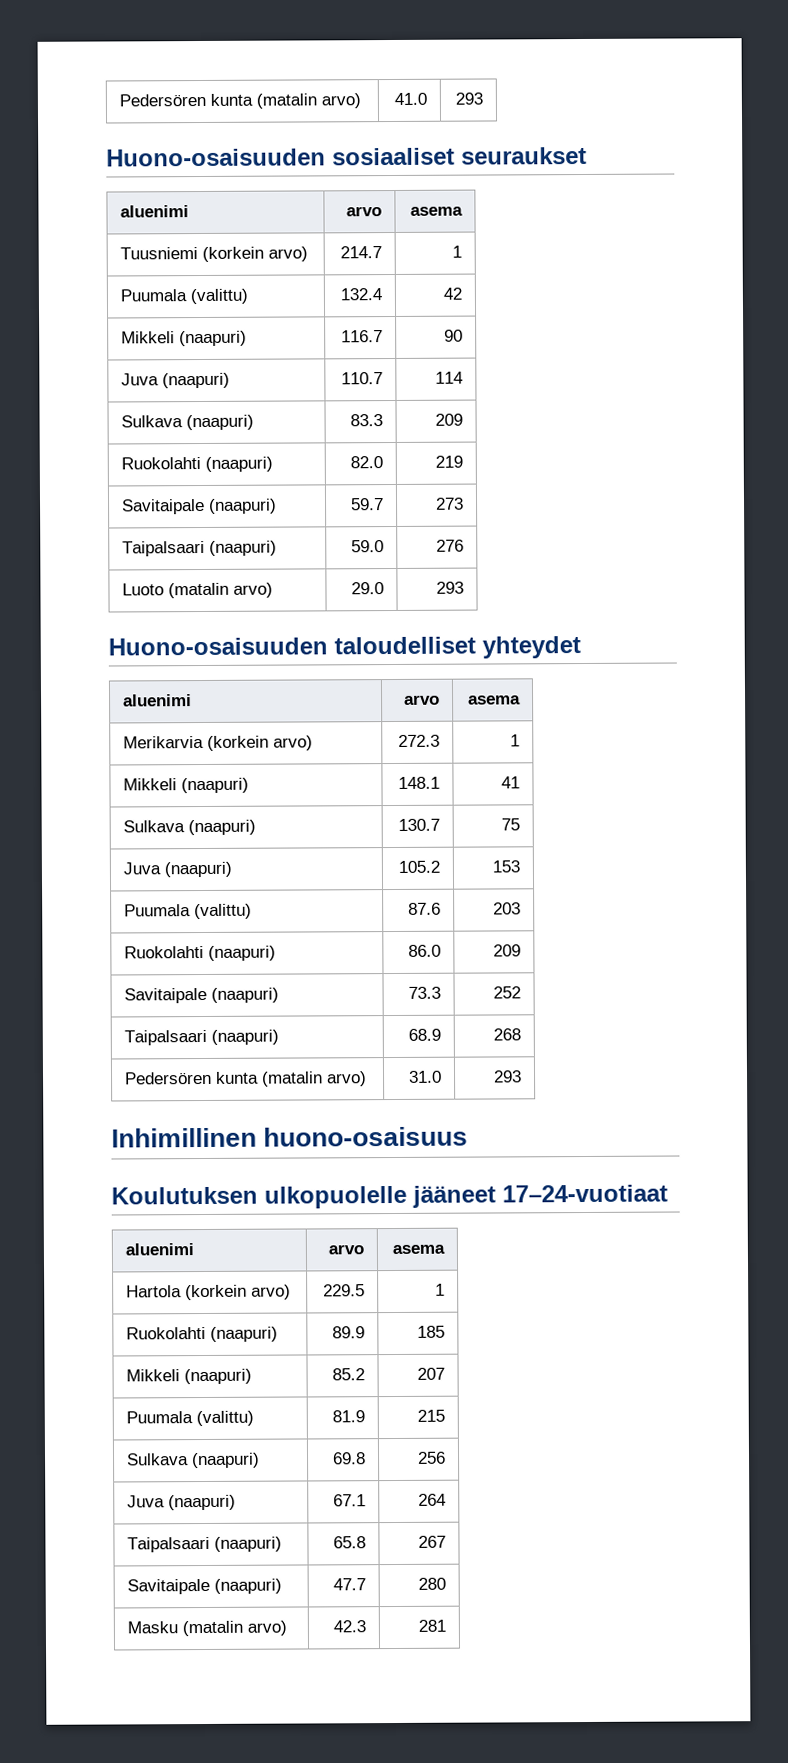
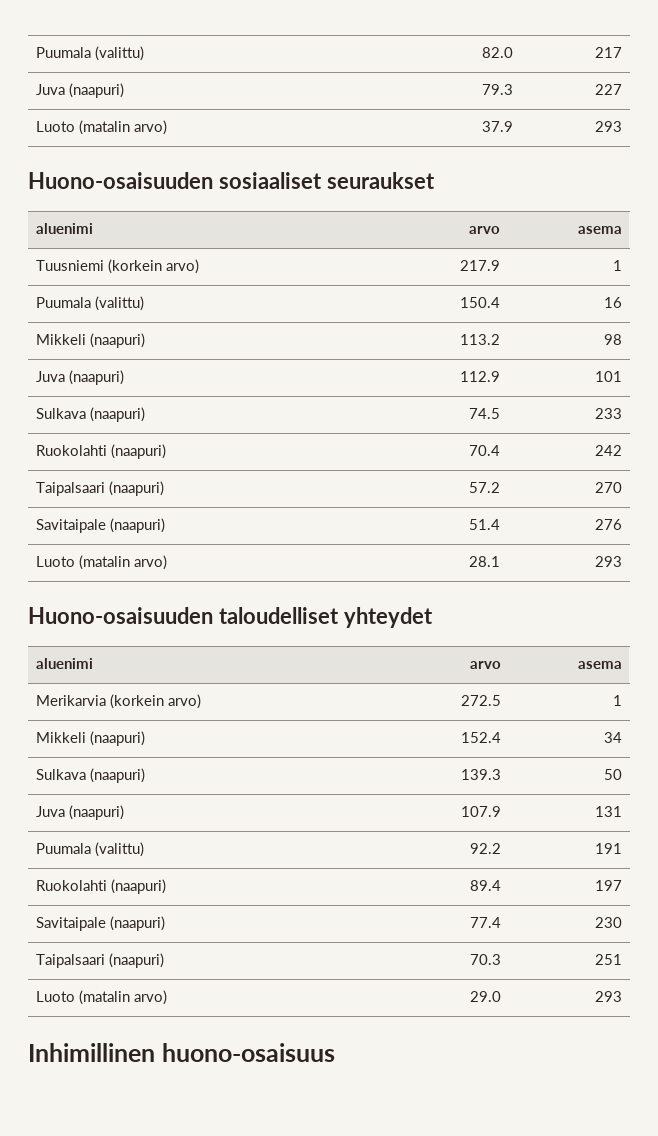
- Pedersören kunta (matalin arvo) | 41.0 | 293
+ Puumala (valittu) | 82.0 | 217
+ Juva (naapuri) | 79.3 | 227
+ Luoto (matalin arvo) | 37.9 | 293
- Tuusniemi (korkein arvo) | 214.7 | 1
+ Tuusniemi (korkein arvo) | 217.9 | 1
- Puumala (valittu) | 132.4 | 42
- Mikkeli (naapuri) | 116.7 | 90
- Juva (naapuri) | 110.7 | 114
- Sulkava (naapuri) | 83.3 | 209
- Ruokolahti (naapuri) | 82.0 | 219
- Savitaipale (naapuri) | 59.7 | 273
- Taipalsaari (naapuri) | 59.0 | 276
+ Puumala (valittu) | 150.4 | 16
+ Mikkeli (naapuri) | 113.2 | 98
+ Juva (naapuri) | 112.9 | 101
+ Sulkava (naapuri) | 74.5 | 233
+ Ruokolahti (naapuri) | 70.4 | 242
+ Taipalsaari (naapuri) | 57.2 | 270
+ Savitaipale (naapuri) | 51.4 | 276
- Luoto (matalin arvo) | 29.0 | 293
+ Luoto (matalin arvo) | 28.1 | 293
- Merikarvia (korkein arvo) | 272.3 | 1
+ Merikarvia (korkein arvo) | 272.5 | 1
- Mikkeli (naapuri) | 148.1 | 41
- Sulkava (naapuri) | 130.7 | 75
- Juva (naapuri) | 105.2 | 153
- Puumala (valittu) | 87.6 | 203
- Ruokolahti (naapuri) | 86.0 | 209
- Savitaipale (naapuri) | 73.3 | 252
- Taipalsaari (naapuri) | 68.9 | 268
- Pedersören kunta (matalin arvo) | 31.0 | 293
+ Mikkeli (naapuri) | 152.4 | 34
+ Sulkava (naapuri) | 139.3 | 50
+ Juva (naapuri) | 107.9 | 131
+ Puumala (valittu) | 92.2 | 191
+ Ruokolahti (naapuri) | 89.4 | 197
+ Savitaipale (naapuri) | 77.4 | 230
+ Taipalsaari (naapuri) | 70.3 | 251
+ Luoto (matalin arvo) | 29.0 | 293
- Koulutuksen ulkopuolelle jääneet 17–24-vuotiaat
- aluenimi | arvo | asema
- Hartola (korkein arvo) | 229.5 | 1
- Ruokolahti (naapuri) | 89.9 | 185
- Mikkeli (naapuri) | 85.2 | 207
- Puumala (valittu) | 81.9 | 215
- Sulkava (naapuri) | 69.8 | 256
- Juva (naapuri) | 67.1 | 264
- Taipalsaari (naapuri) | 65.8 | 267
- Savitaipale (naapuri) | 47.7 | 280
- Masku (matalin arvo) | 42.3 | 281

